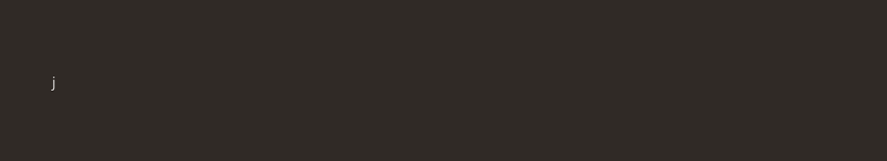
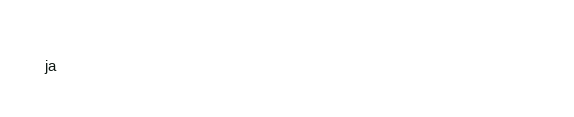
- j
+ ja

